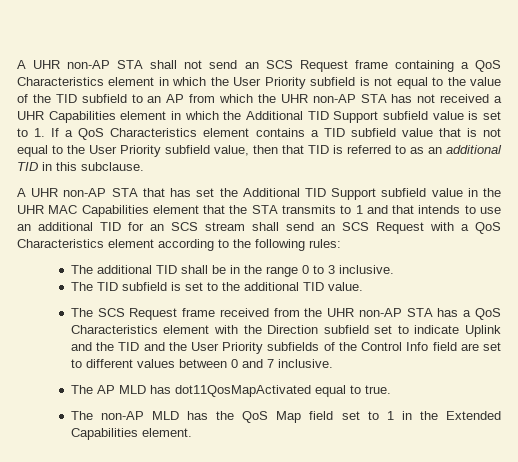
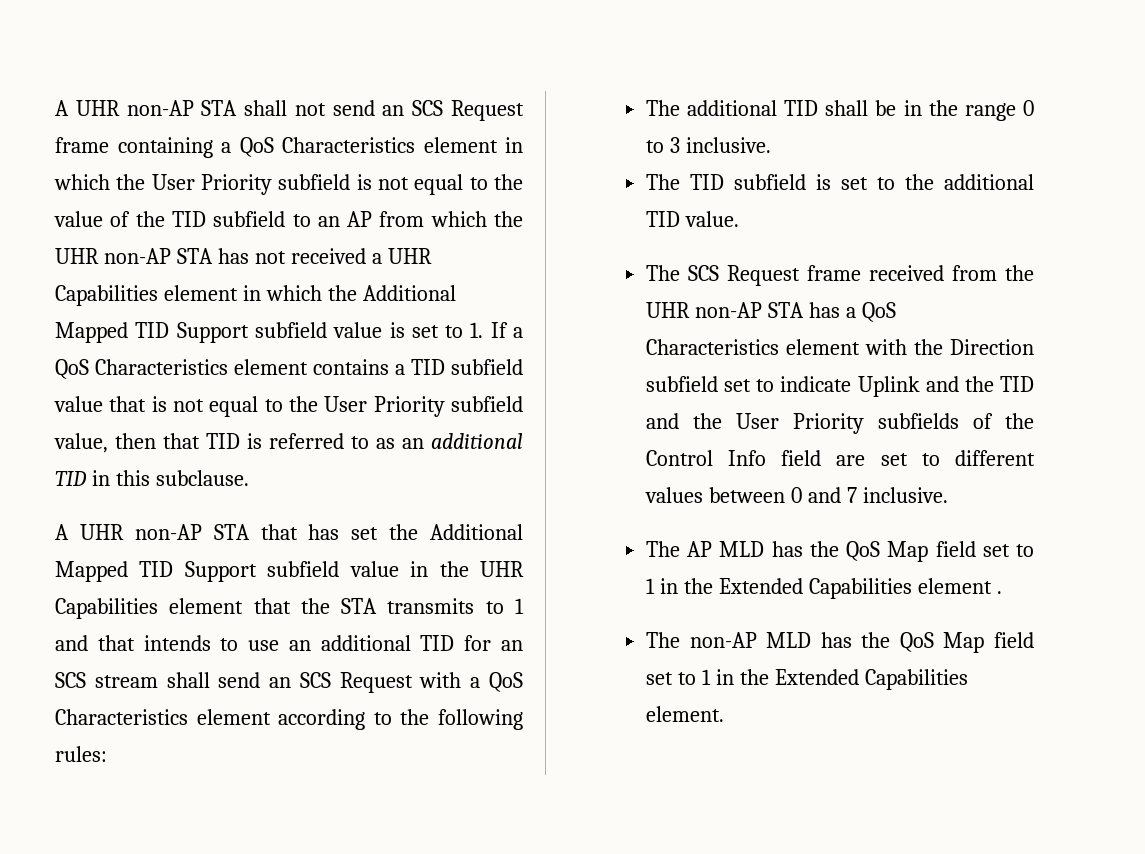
- A UHR non-AP STA shall not send an SCS Request frame containing a QoS Characteristics element in which the User Priority subfield is not equal to the value of the TID subfield to an AP from which the UHR non-AP STA has not received a UHR Capabilities element in which the Additional TID Support subfield value is set to 1. If a QoS Characteristics element contains a TID subfield value that is not equal to the User Priority subfield value, then that TID is referred to as an additional TID in this subclause.
+ A UHR non-AP STA shall not send an SCS Request frame containing a QoS Characteristics element in which the User Priority subfield is not equal to the value of the TID subfield to an AP from which the UHR non-AP STA has not received a UHR Capabilities element in which the Additional Mapped TID Support subfield value is set to 1. If a QoS Characteristics element contains a TID subfield value that is not equal to the User Priority subfield value, then that TID is referred to as an additional TID in this subclause.
- A UHR non-AP STA that has set the Additional TID Support subfield value in the UHR MAC Capabilities element that the STA transmits to 1 and that intends to use an additional TID for an SCS stream shall send an SCS Request with a QoS Characteristics element according to the following rules:
+ A UHR non-AP STA that has set the Additional Mapped TID Support subfield value in the UHR Capabilities element that the STA transmits to 1 and that intends to use an additional TID for an SCS stream shall send an SCS Request with a QoS Characteristics element according to the following rules:
- The AP MLD has dot11QosMapActivated equal to true.
+ The AP MLD has the QoS Map field set to 1 in the Extended Capabilities element .

